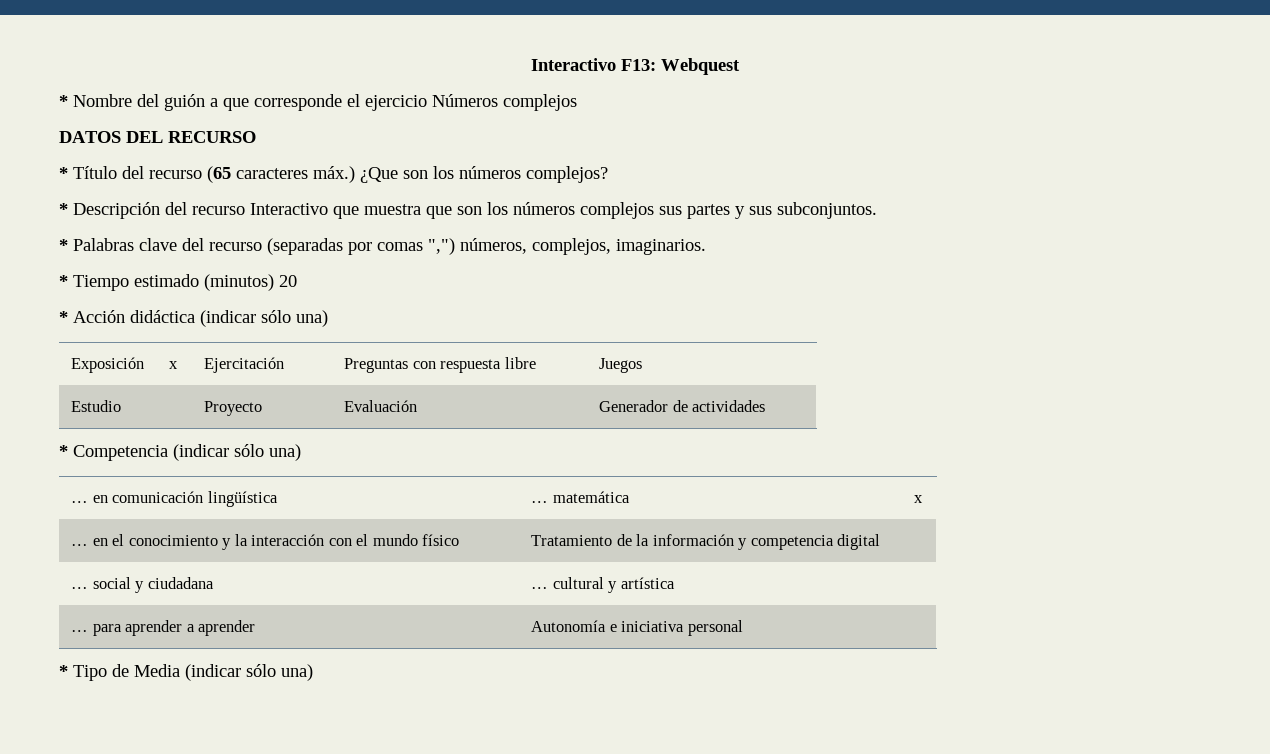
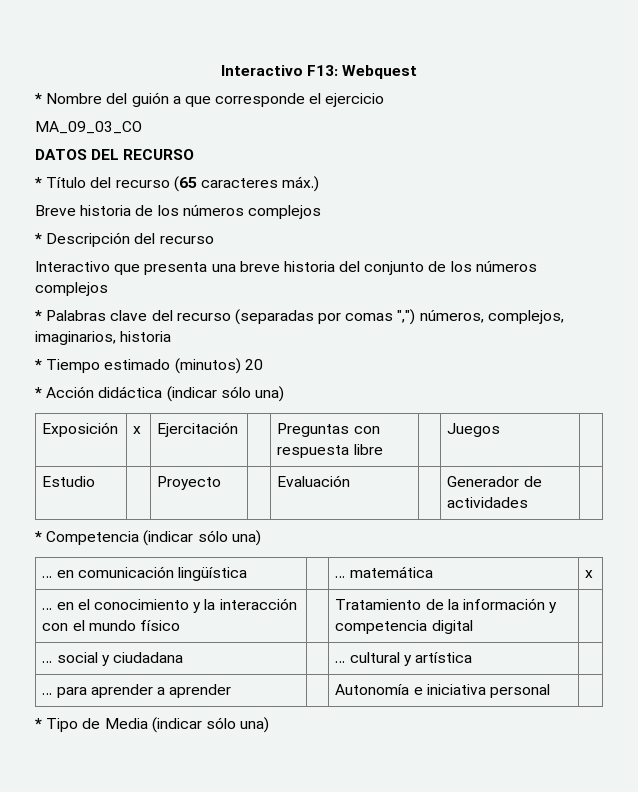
- * Nombre del guión a que corresponde el ejercicio Números complejos
+ * Nombre del guión a que corresponde el ejercicio
+ MA_09_03_CO
- * Título del recurso (65 caracteres máx.) ¿Que son los números complejos?
+ * Título del recurso (65 caracteres máx.)
+ Breve historia de los números complejos
- * Descripción del recurso Interactivo que muestra que son los números complejos sus partes y sus subconjuntos.
+ * Descripción del recurso
+ Interactivo que presenta una breve historia del conjunto de los números complejos
- * Palabras clave del recurso (separadas por comas ",") números, complejos, imaginarios.
+ * Palabras clave del recurso (separadas por comas ",") números, complejos, imaginarios, historia

